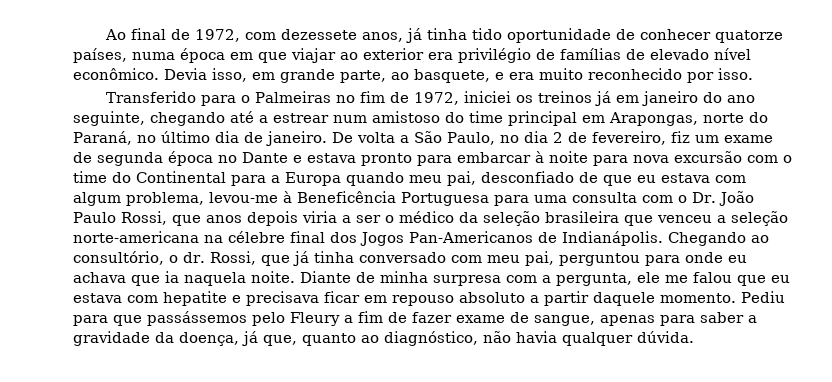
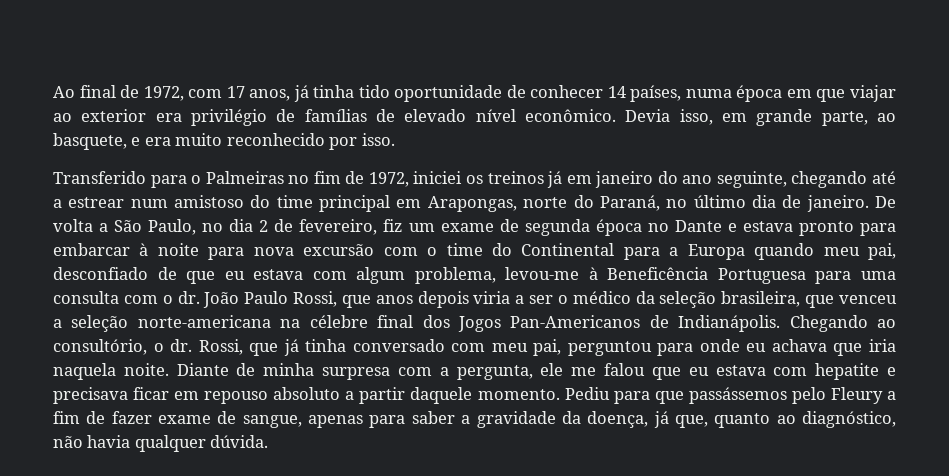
- Ao final de 1972, com dezessete anos, já tinha tido oportunidade de conhecer quatorze países, numa época em que viajar ao exterior era privilégio de famílias de elevado nível econômico.
+ Ao final de 1972, com 17 anos, já tinha tido oportunidade de conhecer 14 países, numa época em que viajar ao exterior era privilégio de famílias de elevado nível econômico.
- De volta a São Paulo, no dia 2 de fevereiro, fiz um exame de segunda época no Dante e estava pronto para embarcar à noite para nova excursão com o time do Continental para a Europa quando meu pai, desconfiado de que eu estava com algum problema, levou-me à Beneficência Portuguesa para uma consulta com o Dr. João Paulo Rossi, que anos depois viria a ser o médico da seleção brasileira que venceu a seleção norte-americana na célebre final dos Jogos Pan-Americanos de Indianápolis.
+ De volta a São Paulo, no dia 2 de fevereiro, fiz um exame de segunda época no Dante e estava pronto para embarcar à noite para nova excursão com o time do Continental para a Europa quando meu pai, desconfiado de que eu estava com algum problema, levou-me à Beneficência Portuguesa para uma consulta com o dr. João Paulo Rossi, que anos depois viria a ser o médico da seleção brasileira, que venceu a seleção norte-americana na célebre final dos Jogos Pan-Americanos de Indianápolis.
- Rossi, que já tinha conversado com meu pai, perguntou para onde eu achava que ia naquela noite.
+ Rossi, que já tinha conversado com meu pai, perguntou para onde eu achava que iria naquela noite.

